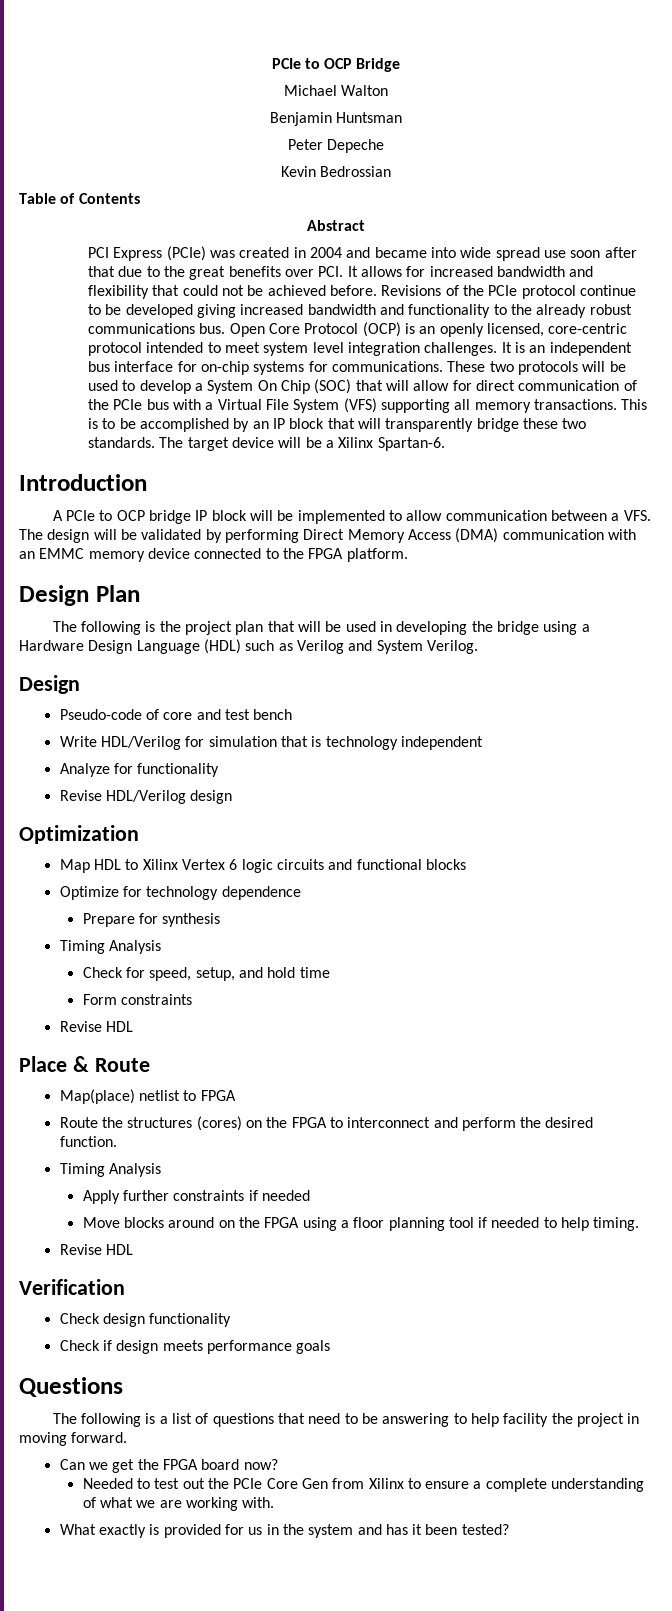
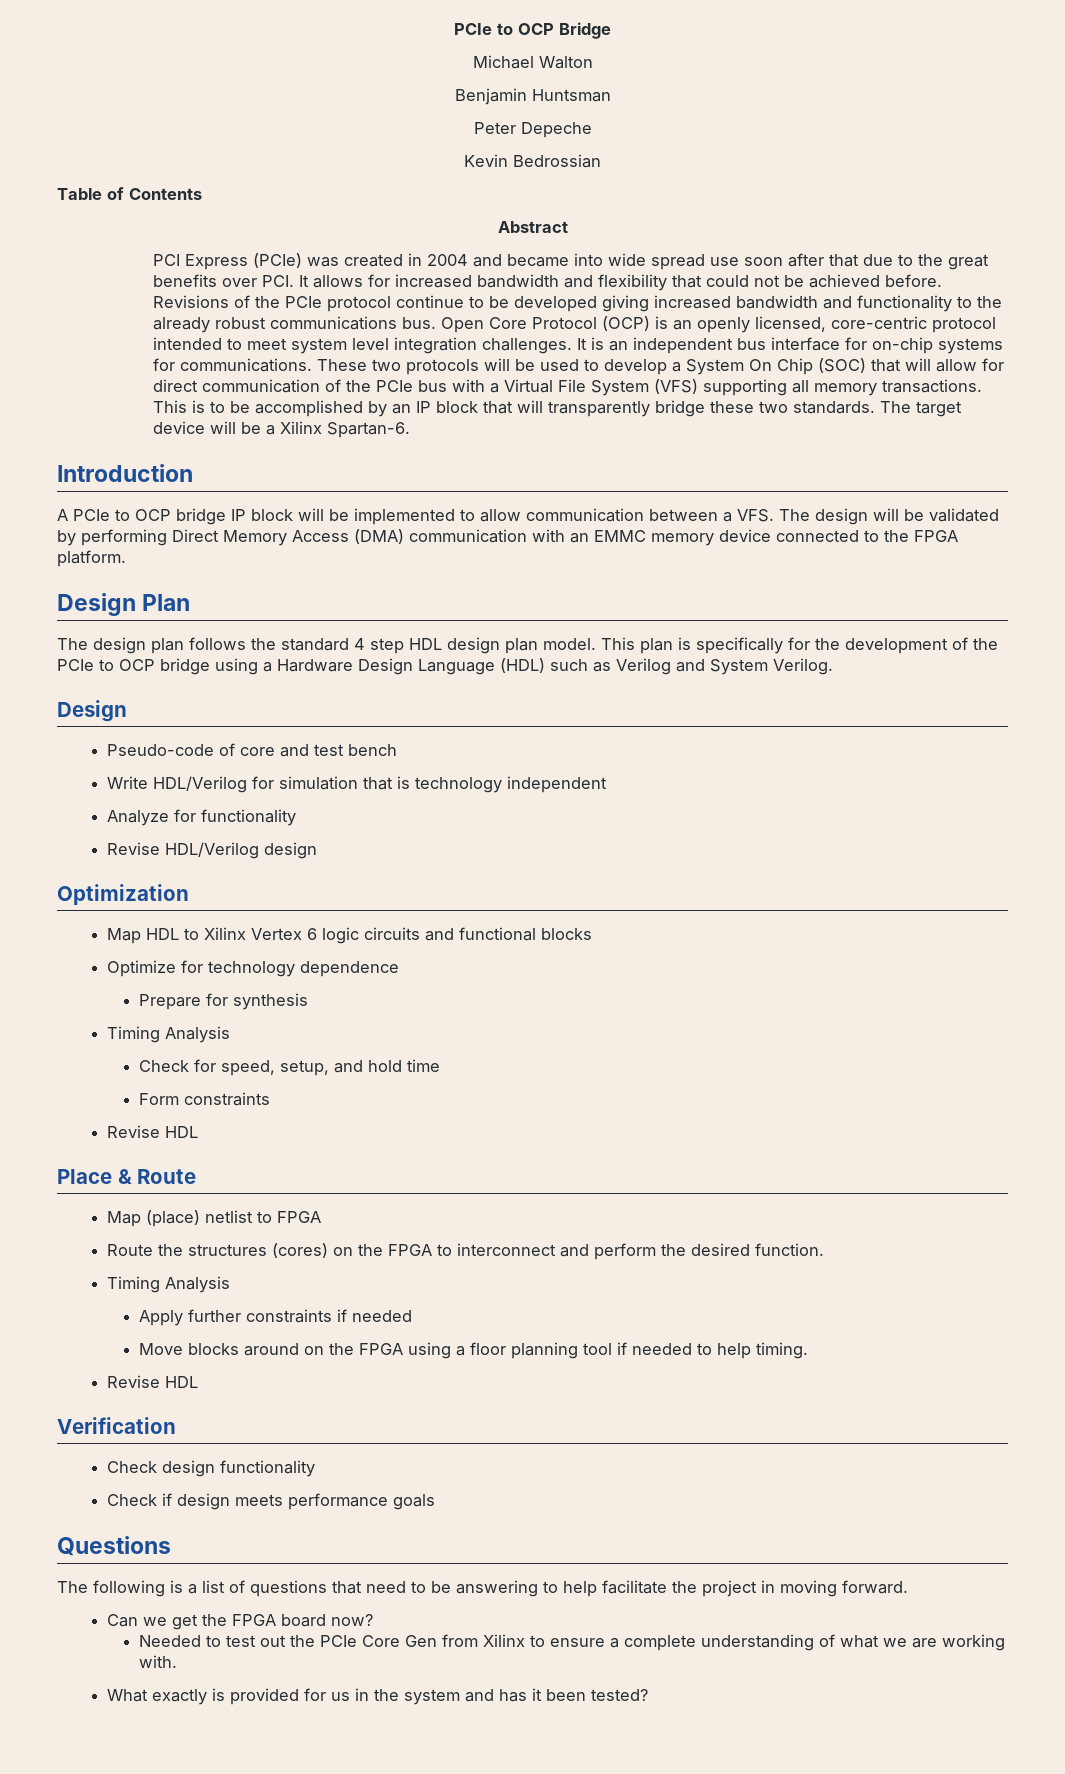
- The following is the project plan that will be used in developing the bridge using a Hardware Design Language (HDL) such as Verilog and System Verilog.
+ The design plan follows the standard 4 step HDL design plan model. This plan is specifically for the development of the PCIe to OCP bridge using a Hardware Design Language (HDL) such as Verilog and System Verilog.
- Map(place) netlist to FPGA
+ Map (place) netlist to FPGA
- The following is a list of questions that need to be answering to help facility the project in moving forward.
+ The following is a list of questions that need to be answering to help facilitate the project in moving forward.

